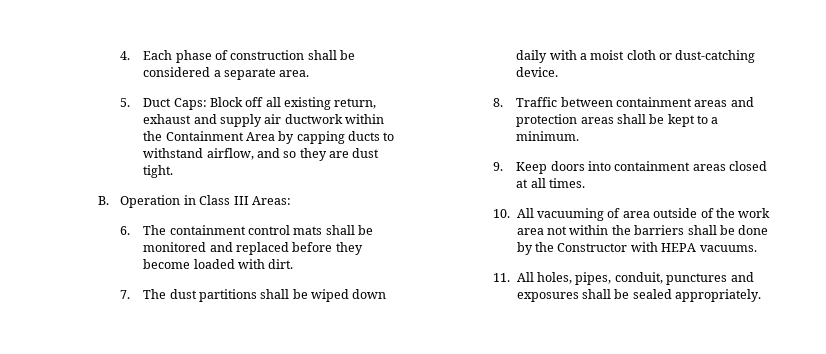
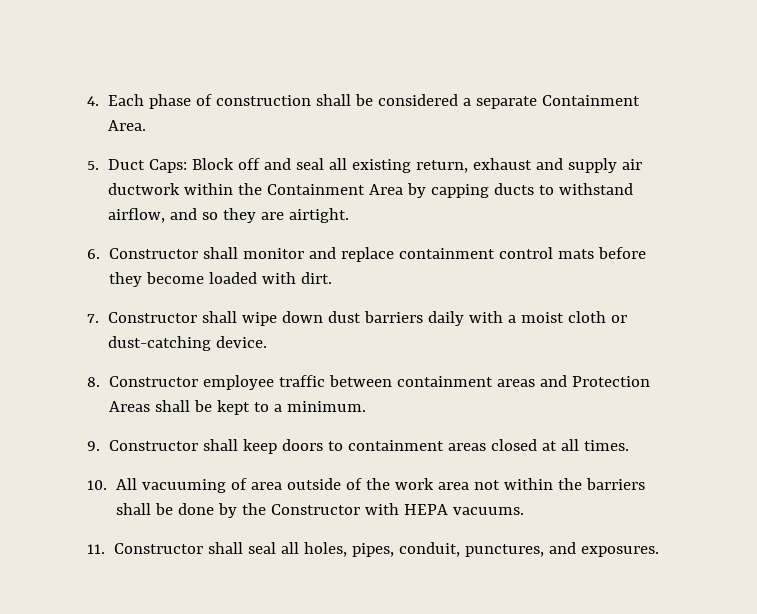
- 4. Each phase of construction shall be considered a separate area.
+ 4. Each phase of construction shall be considered a separate Containment Area.
- 5. Duct Caps: Block off all existing return, exhaust and supply air ductwork within the Containment Area by capping ducts to withstand airflow, and so they are dust tight.
- B. Operation in Class III Areas:
- 6. The containment control mats shall be monitored and replaced before they become loaded with dirt.
+ 5. Duct Caps: Block off and seal all existing return, exhaust and supply air ductwork within the Containment Area by capping ducts to withstand airflow, and so they are airtight.
+ 6. Constructor shall monitor and replace containment control mats before they become loaded with dirt.
- 7. The dust partitions shall be wiped down daily with a moist cloth or dust-catching device.
+ 7. Constructor shall wipe down dust barriers daily with a moist cloth or dust-catching device.
- 8. Traffic between containment areas and protection areas shall be kept to a minimum.
+ 8. Constructor employee traffic between containment areas and Protection Areas shall be kept to a minimum.
- 9. Keep doors into containment areas closed at all times.
+ 9. Constructor shall keep doors to containment areas closed at all times.
- 11. All holes, pipes, conduit, punctures and exposures shall be sealed appropriately.
+ 11. Constructor shall seal all holes, pipes, conduit, punctures, and exposures.

